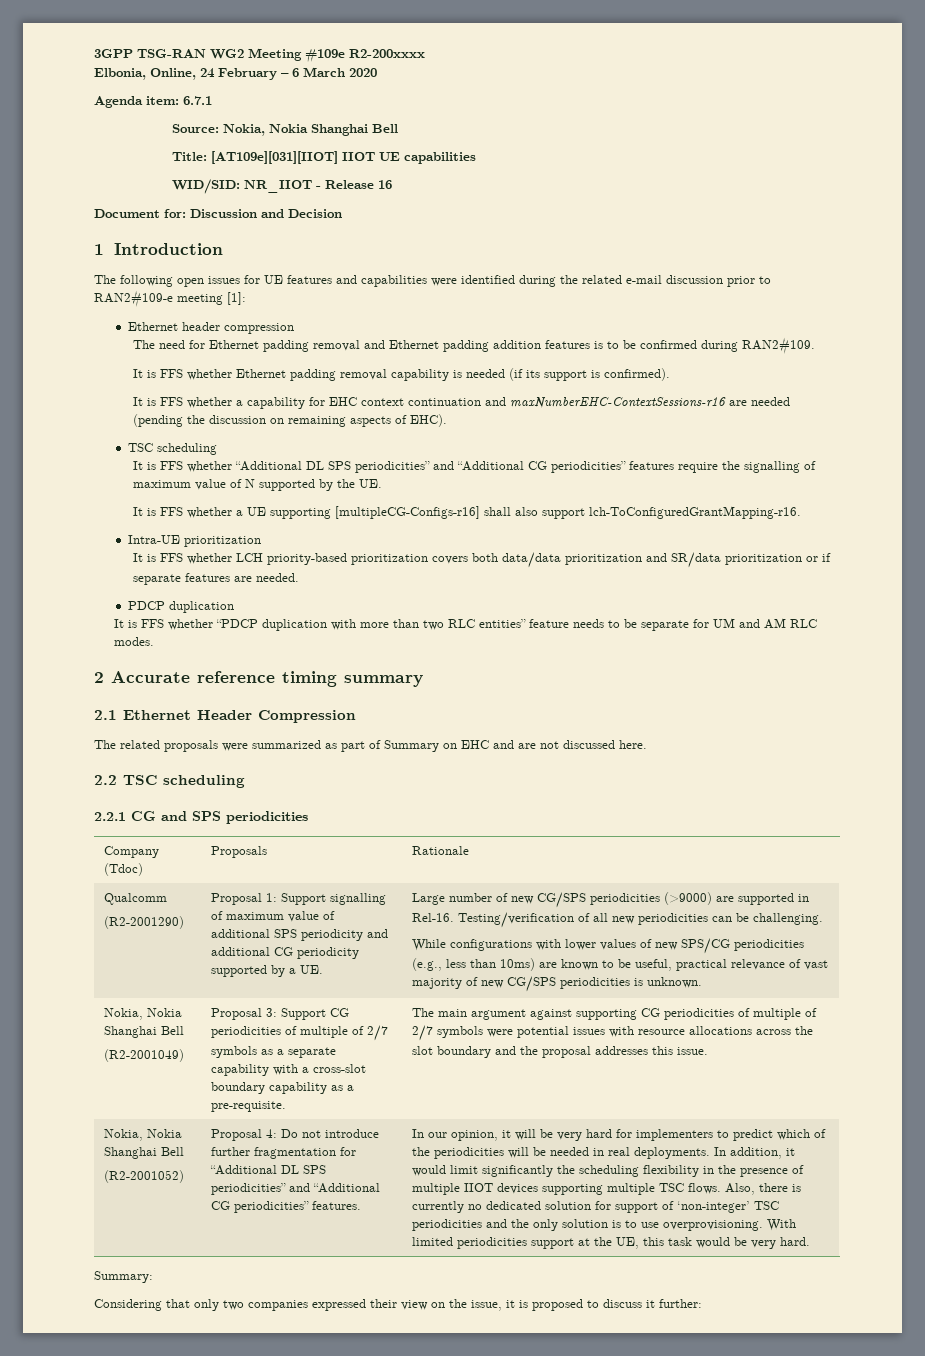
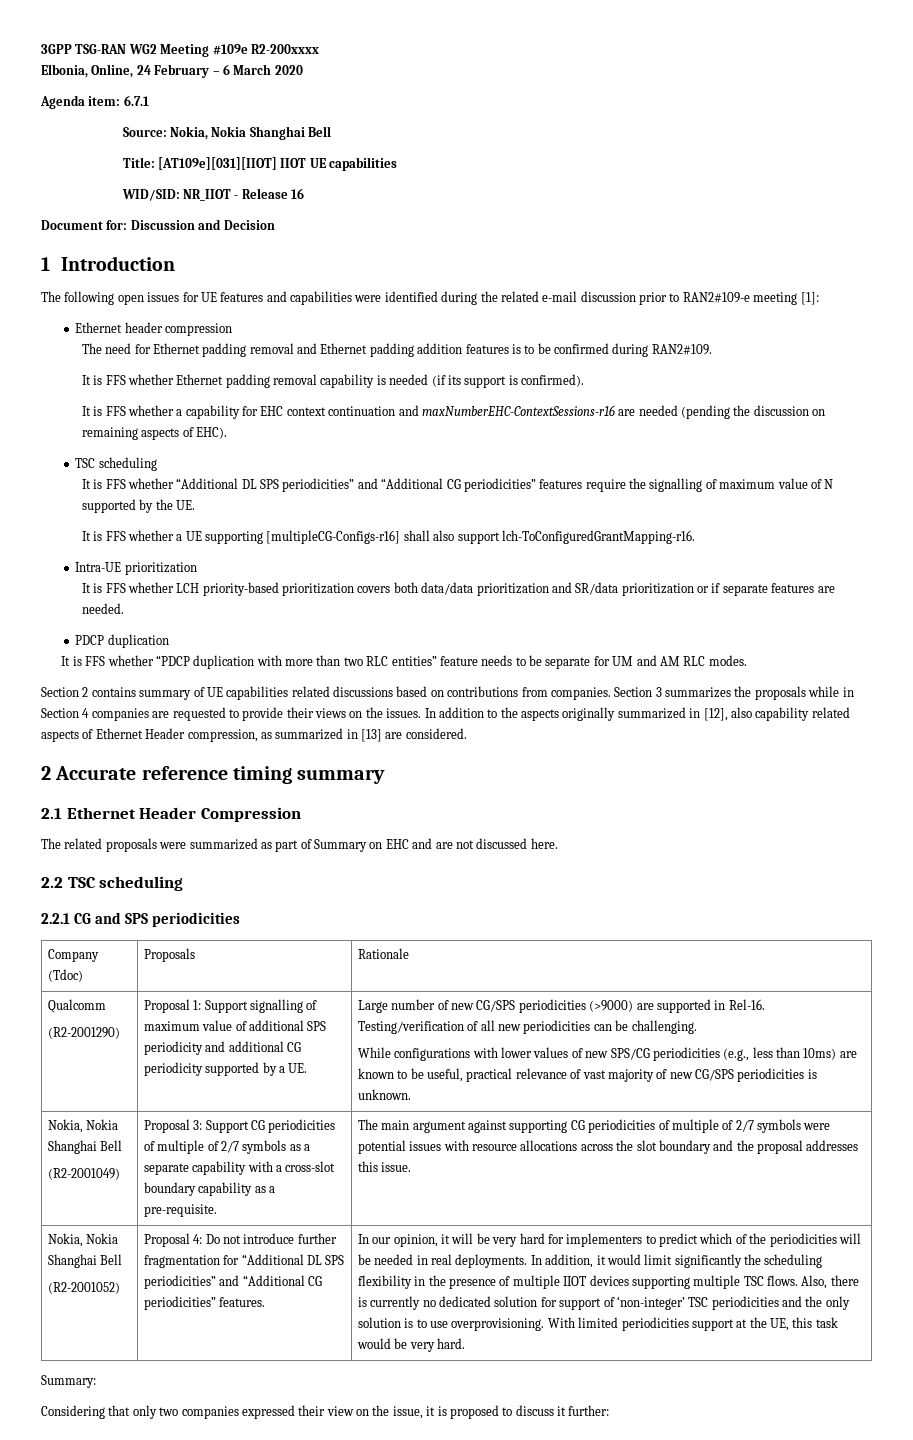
+ Section 2 contains summary of UE capabilities related discussions based on contributions from companies. Section 3 summarizes the proposals while in Section 4 companies are requested to provide their views on the issues. In addition to the aspects originally summarized in [12], also capability related aspects of Ethernet Header compression, as summarized in [13] are considered.

